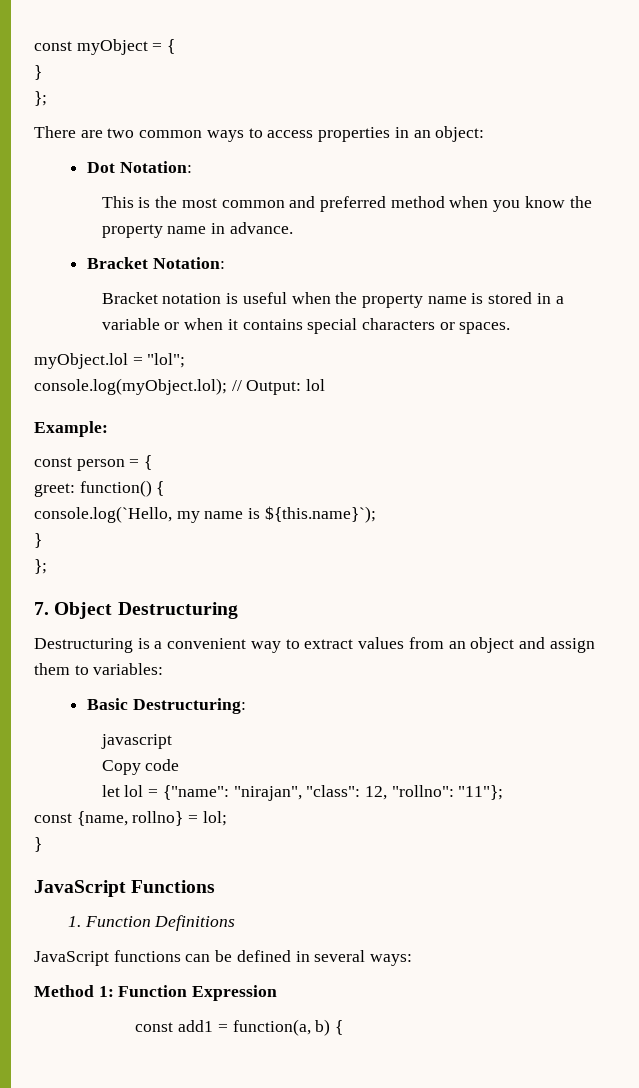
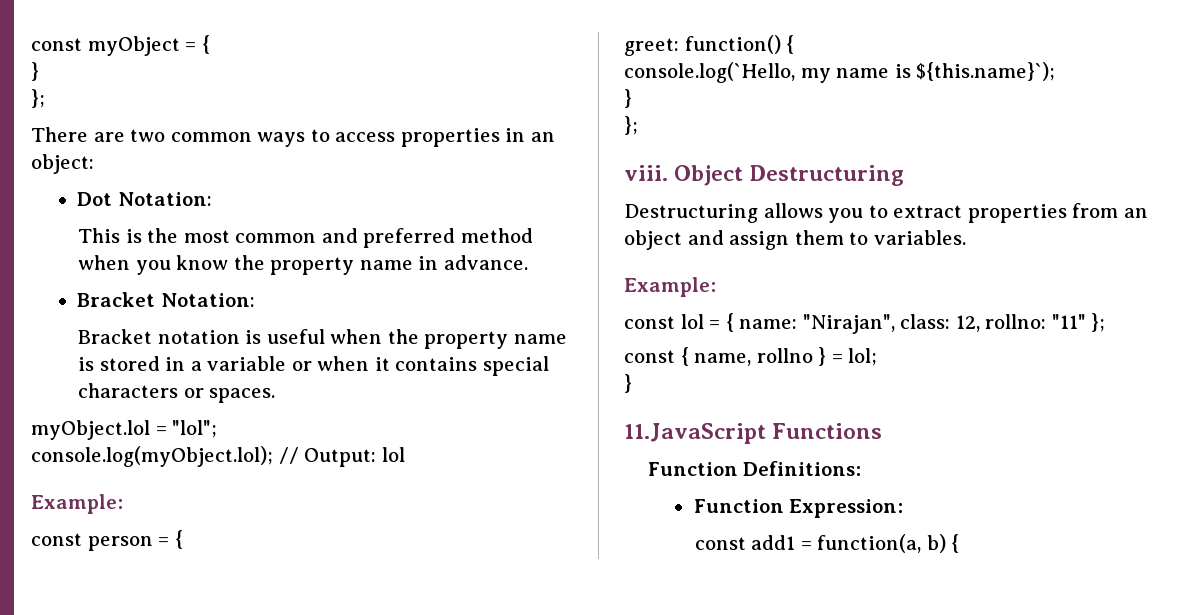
- 7. Object Destructuring
+ viii. Object Destructuring
- Destructuring is a convenient way to extract values from an object and assign them to variables:
- Basic Destructuring:
- javascript
- Copy code
- let lol = {"name": "nirajan", "class": 12, "rollno": "11"};
- const {name, rollno} = lol;
+ Destructuring allows you to extract properties from an object and assign them to variables.
+ Example:
+ const lol = { name: "Nirajan", class: 12, rollno: "11" };
+ const { name, rollno } = lol;
- JavaScript Functions
+ 11.JavaScript Functions
- 1. Function Definitions
- JavaScript functions can be defined in several ways:
- Method 1: Function Expression
+ Function Definitions:
+ Function Expression:

